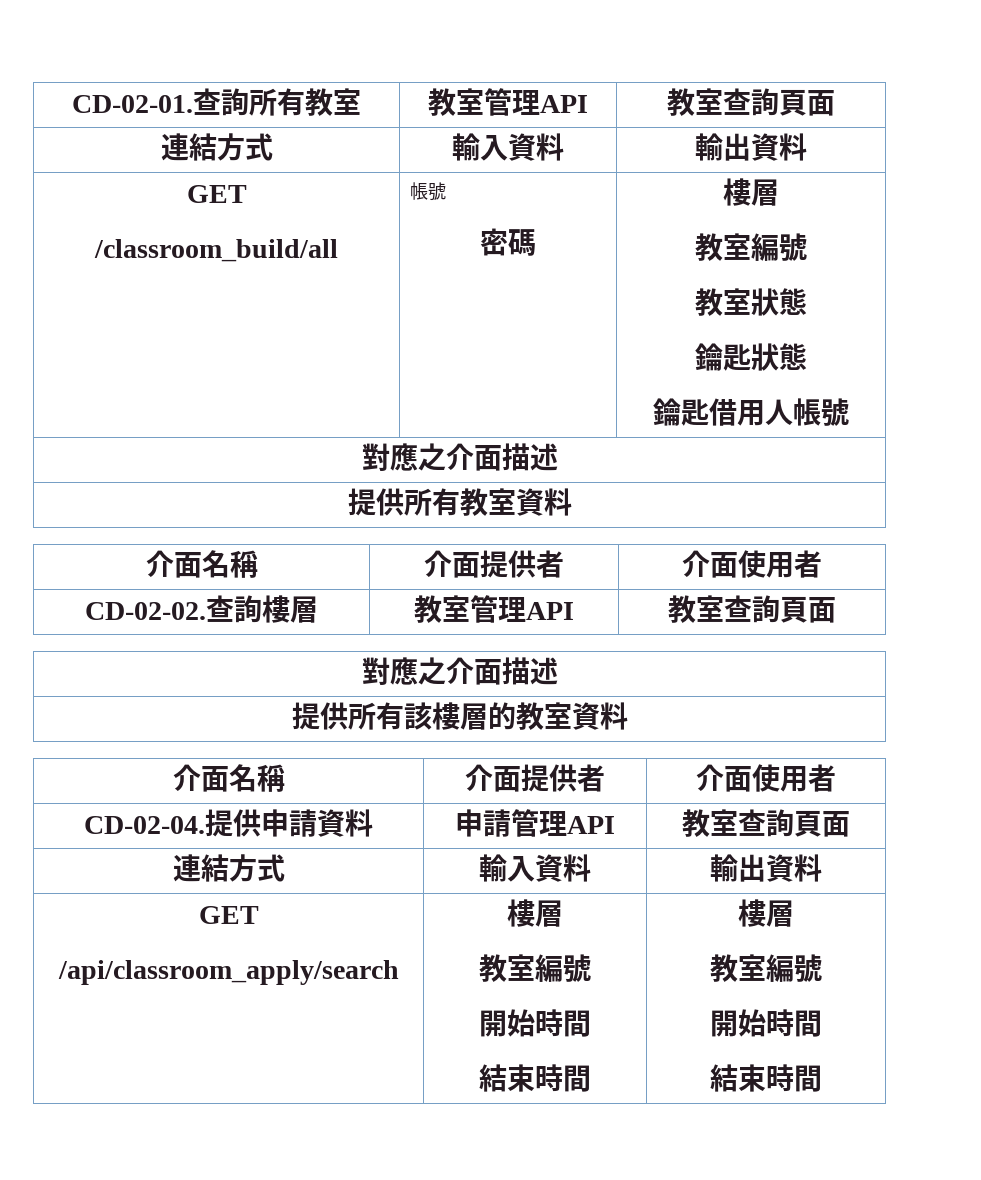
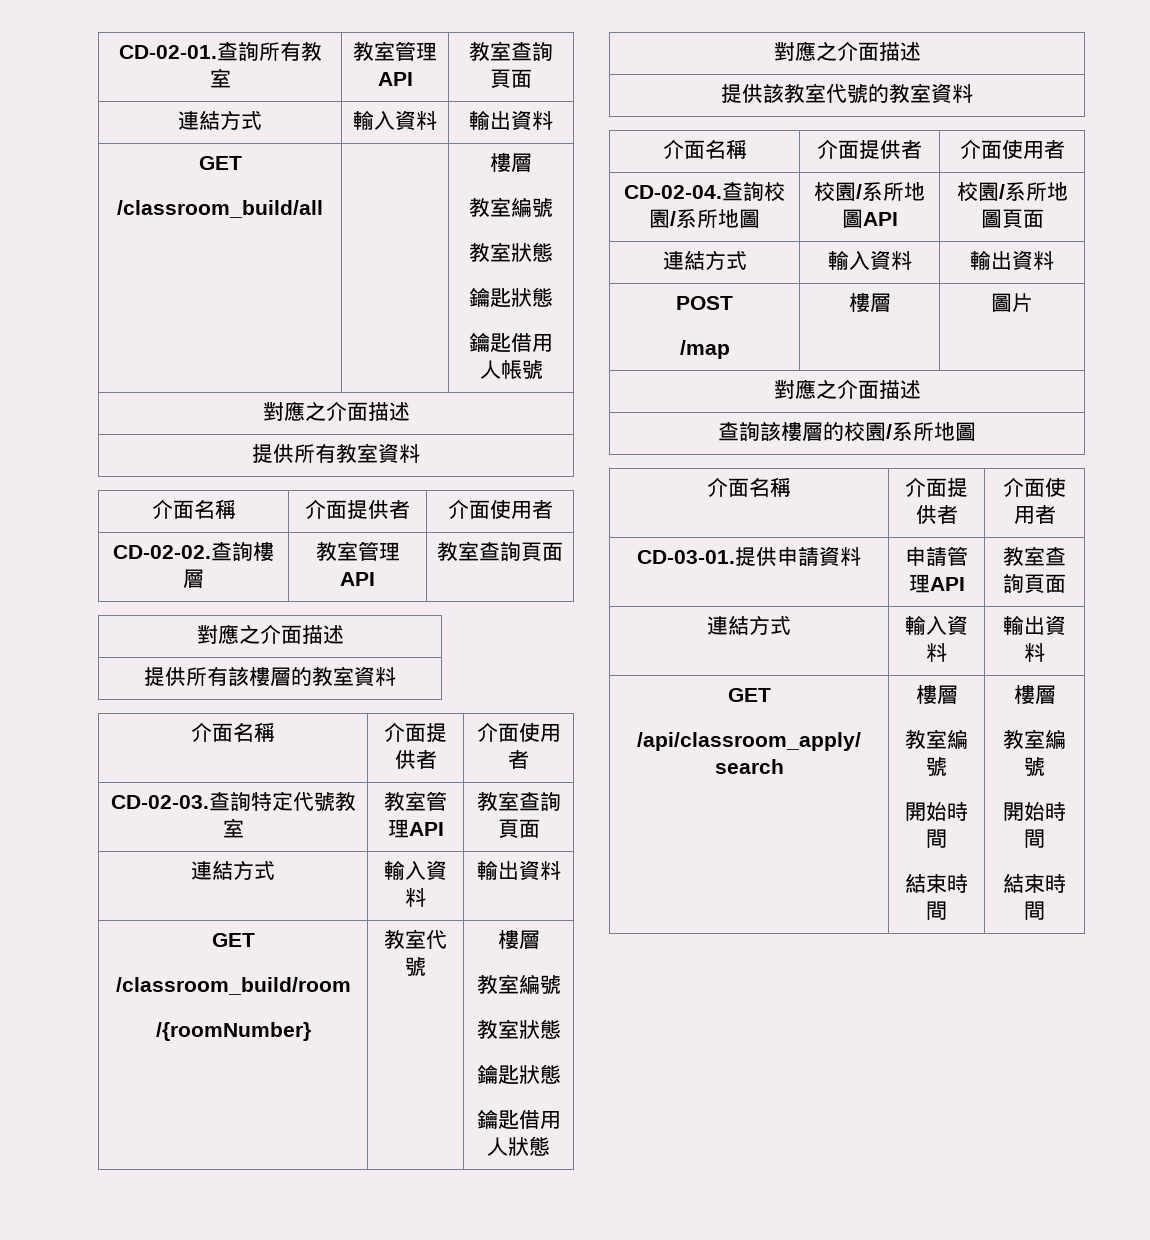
  CD-02-01.查詢所有教室 | 教室管理API | 教室查詢頁面
  連結方式 | 輸入資料 | 輸出資料
  GET
- /classroom_build/all | 帳號
- 密碼 | 樓層
+ /classroom_build/all | | 樓層
- CD-02-04.提供申請資料 | 申請管理API | 教室查詢頁面
+ CD-02-03.查詢特定代號教室 | 教室管理API | 教室查詢頁面
+ 連結方式 | 輸入資料 | 輸出資料
+ GET
+ /classroom_build/room
+ /{roomNumber} | 教室代號 | 樓層
+ 教室編號
+ 教室狀態
+ 鑰匙狀態
+ 鑰匙借用人狀態
+ 對應之介面描述
+ 提供該教室代號的教室資料
+ 介面名稱 | 介面提供者 | 介面使用者
+ CD-02-04.查詢校園/系所地圖 | 校園/系所地圖API | 校園/系所地圖頁面
+ 連結方式 | 輸入資料 | 輸出資料
+ POST
+ /map | 樓層 | 圖片
+ 對應之介面描述
+ 查詢該樓層的校園/系所地圖
+ 介面名稱 | 介面提供者 | 介面使用者
+ CD-03-01.提供申請資料 | 申請管理API | 教室查詢頁面

